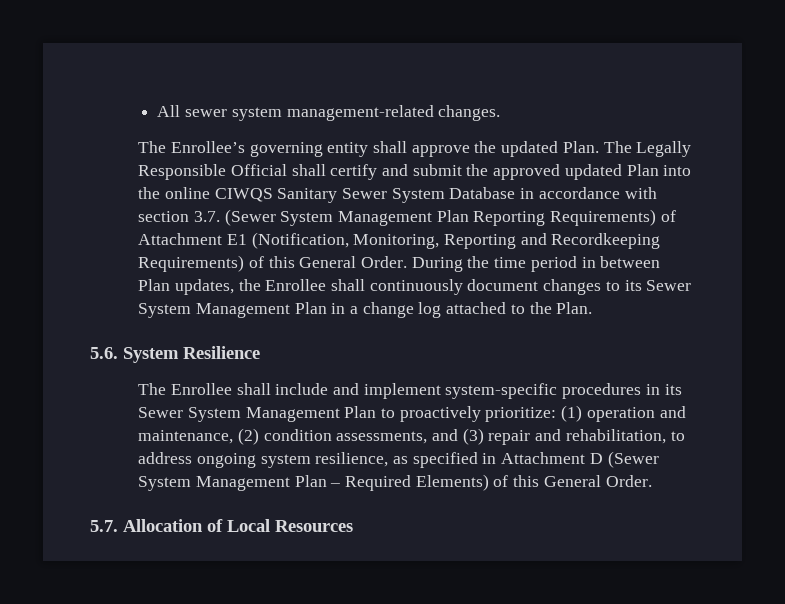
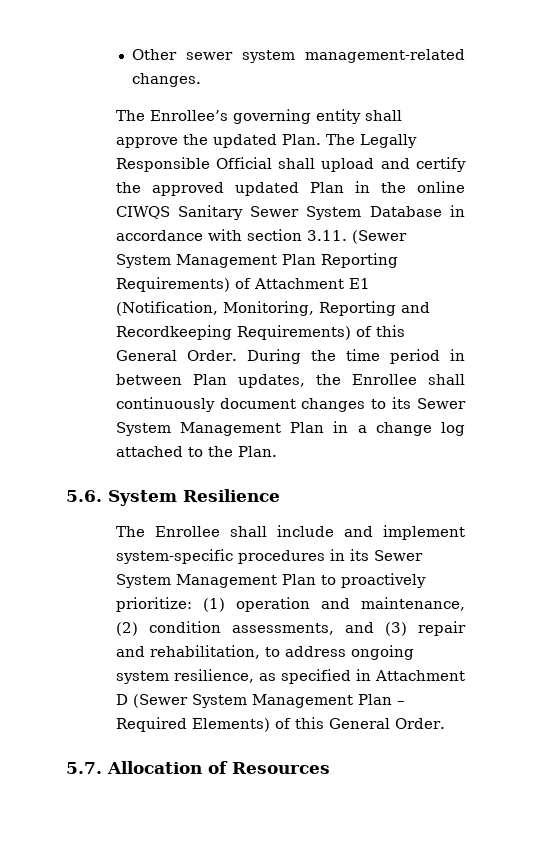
- All sewer system management-related changes.
+ Other sewer system management-related changes.
- The Legally Responsible Official shall certify and submit the approved updated Plan into the online CIWQS Sanitary Sewer System Database in accordance with section 3.7. (Sewer System Management Plan Reporting Requirements) of Attachment E1 (Notification, Monitoring, Reporting and Recordkeeping Requirements) of this General Order.
+ The Legally Responsible Official shall upload and certify the approved updated Plan in the online CIWQS Sanitary Sewer System Database in accordance with section 3.11. (Sewer System Management Plan Reporting Requirements) of Attachment E1 (Notification, Monitoring, Reporting and Recordkeeping Requirements) of this General Order.
- 5.7. Allocation of Local Resources
+ 5.7. Allocation of Resources

